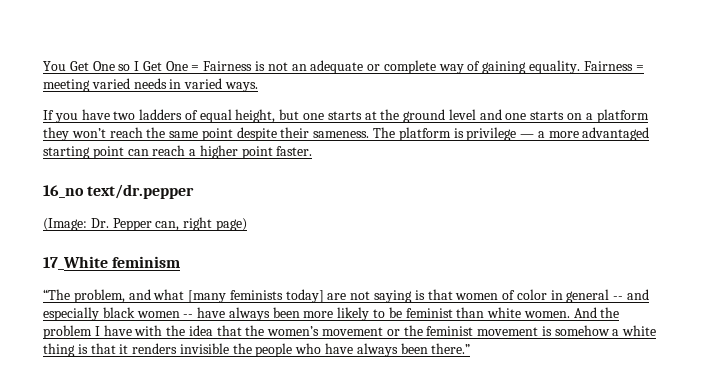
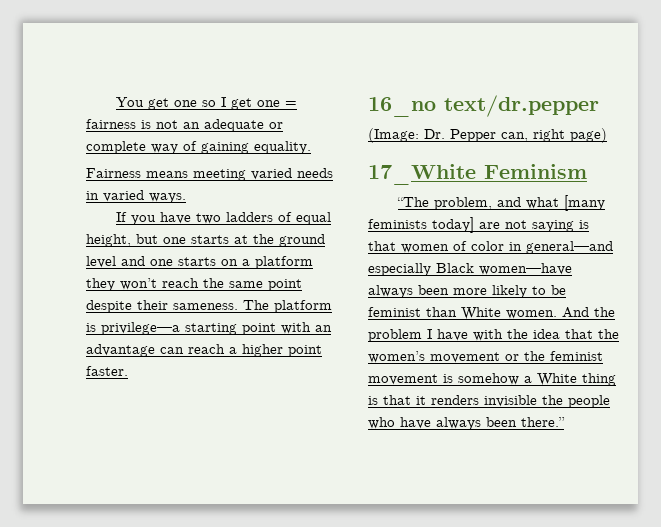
- You Get One so I Get One = Fairness is not an adequate or complete way of gaining equality. Fairness = meeting varied needs in varied ways.
+ You get one so I get one = fairness is not an adequate or complete way of gaining equality.
+ Fairness means meeting varied needs in varied ways.
- The platform is privilege — a more advantaged starting point can reach a higher point faster.
+ The platform is privilege—a starting point with an advantage can reach a higher point faster.
- 17_White feminism
+ 17_White Feminism
- “The problem, and what [many feminists today] are not saying is that women of color in general -- and especially black women -- have always been more likely to be feminist than white women.
+ “The problem, and what [many feminists today] are not saying is that women of color in general—and especially Black women—have always been more likely to be feminist than White women.
- And the problem I have with the idea that the women’s movement or the feminist movement is somehow a white thing is that it renders invisible the people who have always been there.”
+ And the problem I have with the idea that the women’s movement or the feminist movement is somehow a White thing is that it renders invisible the people who have always been there.”

